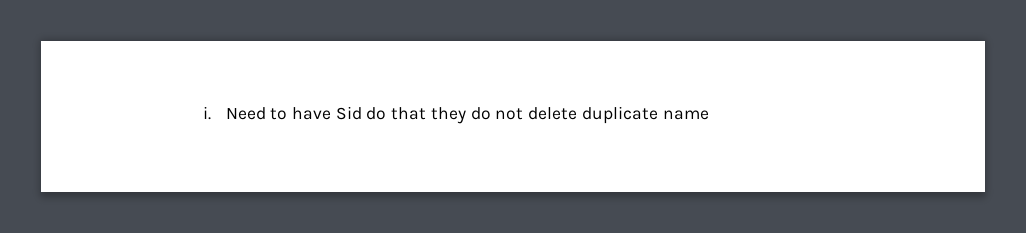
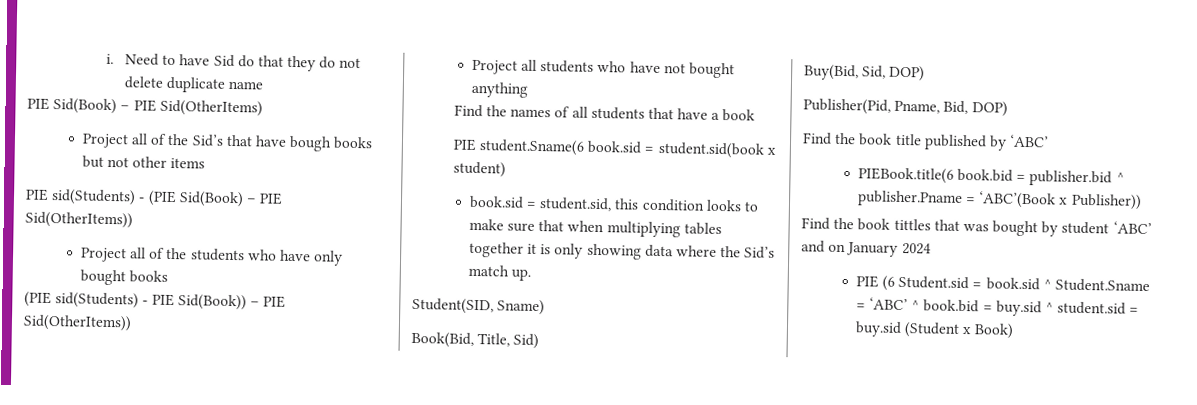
+ PIE Sid(Book) – PIE Sid(OtherItems)
+ Project all of the Sid’s that have bough books but not other items
+ PIE sid(Students) - (PIE Sid(Book) – PIE Sid(OtherItems))
+ Project all of the students who have only bought books
+ (PIE sid(Students) - PIE Sid(Book)) – PIE Sid(OtherItems))
+ Project all students who have not bought anything
+ Find the names of all students that have a book
+ PIE student.Sname(6 book.sid = student.sid(book x student)
+ book.sid = student.sid, this condition looks to make sure that when multiplying tables together it is only showing data where the Sid’s match up.
+ Student(SID, Sname)
+ Book(Bid, Title, Sid)
+ Buy(Bid, Sid, DOP)
+ Publisher(Pid, Pname, Bid, DOP)
+ Find the book title published by ‘ABC’
+ PIEBook.title(6 book.bid = publisher.bid ^ publisher.Pname = ‘ABC’(Book x Publisher))
+ Find the book tittles that was bought by student ‘ABC’ and on January 2024
+ PIE (6 Student.sid = book.sid ^ Student.Sname = ‘ABC’ ^ book.bid = buy.sid ^ student.sid = buy.sid (Student x Book)

